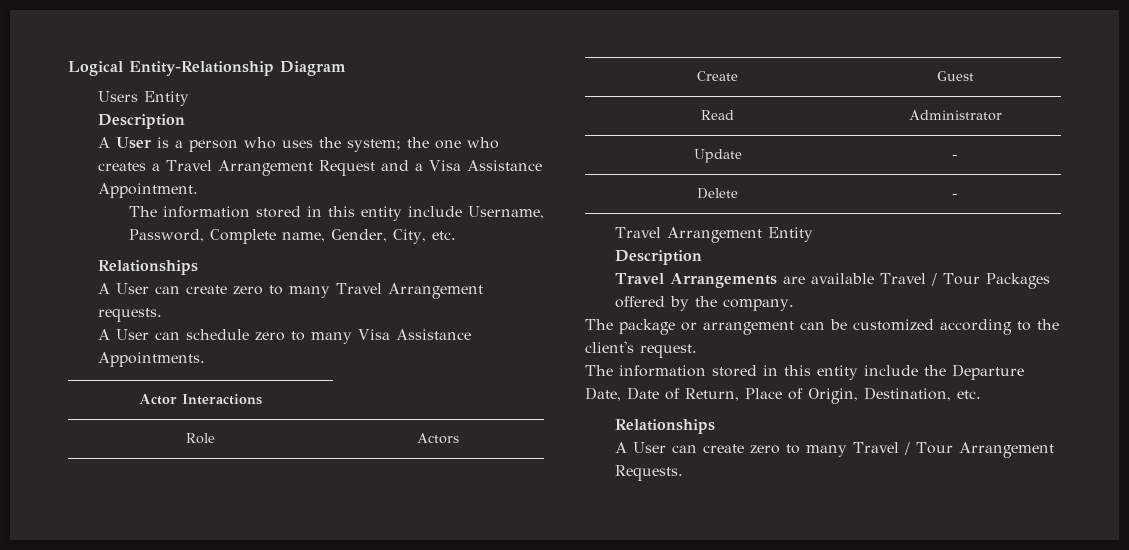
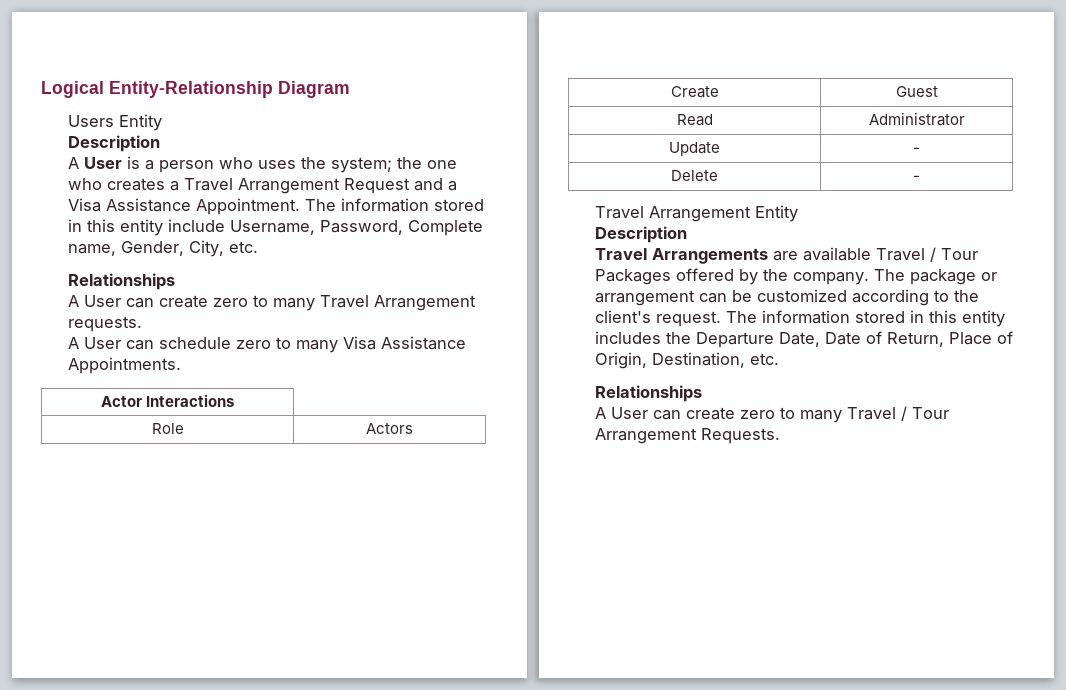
- A User is a person who uses the system; the one who creates a Travel Arrangement Request and a Visa Assistance Appointment.
- The information stored in this entity include Username, Password, Complete name, Gender, City, etc.
+ A User is a person who uses the system; the one who creates a Travel Arrangement Request and a Visa Assistance Appointment. The information stored in this entity include Username, Password, Complete name, Gender, City, etc.
- Travel Arrangements are available Travel / Tour Packages offered by the company.
- The package or arrangement can be customized according to the client's request.
- The information stored in this entity include the Departure Date, Date of Return, Place of Origin, Destination, etc.
+ Travel Arrangements are available Travel / Tour Packages offered by the company. The package or arrangement can be customized according to the client's request. The information stored in this entity includes the Departure Date, Date of Return, Place of Origin, Destination, etc.

